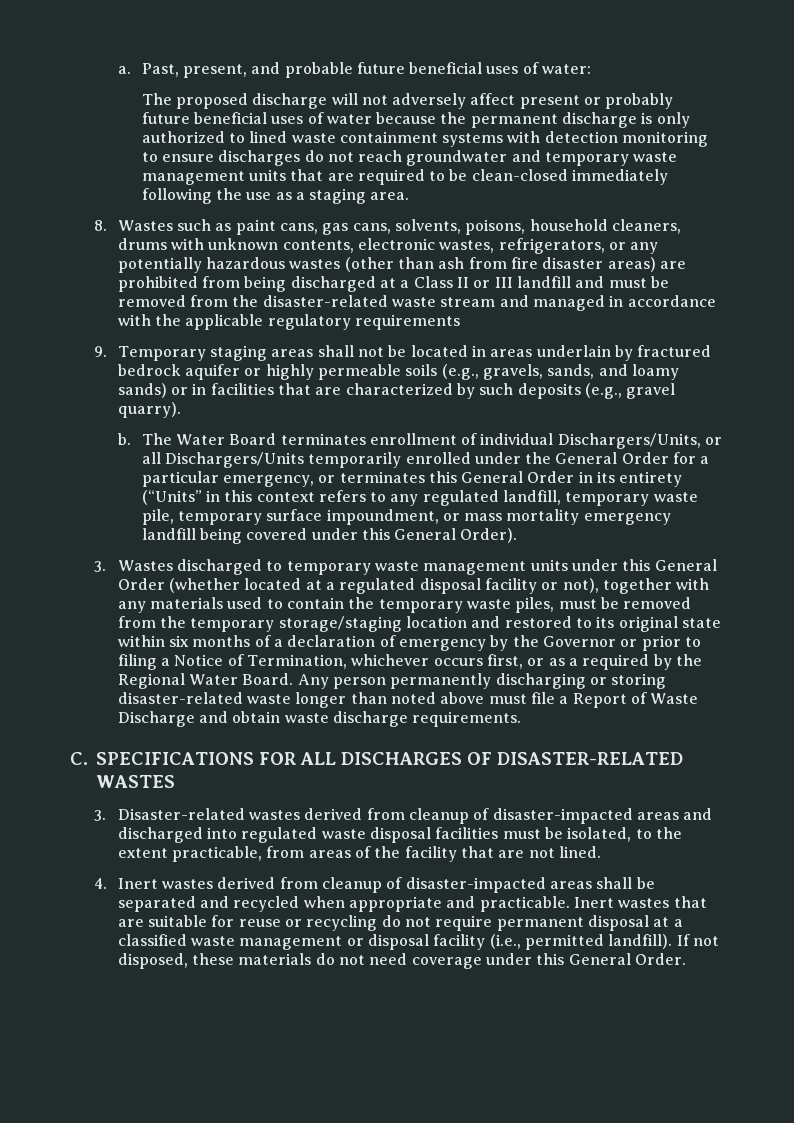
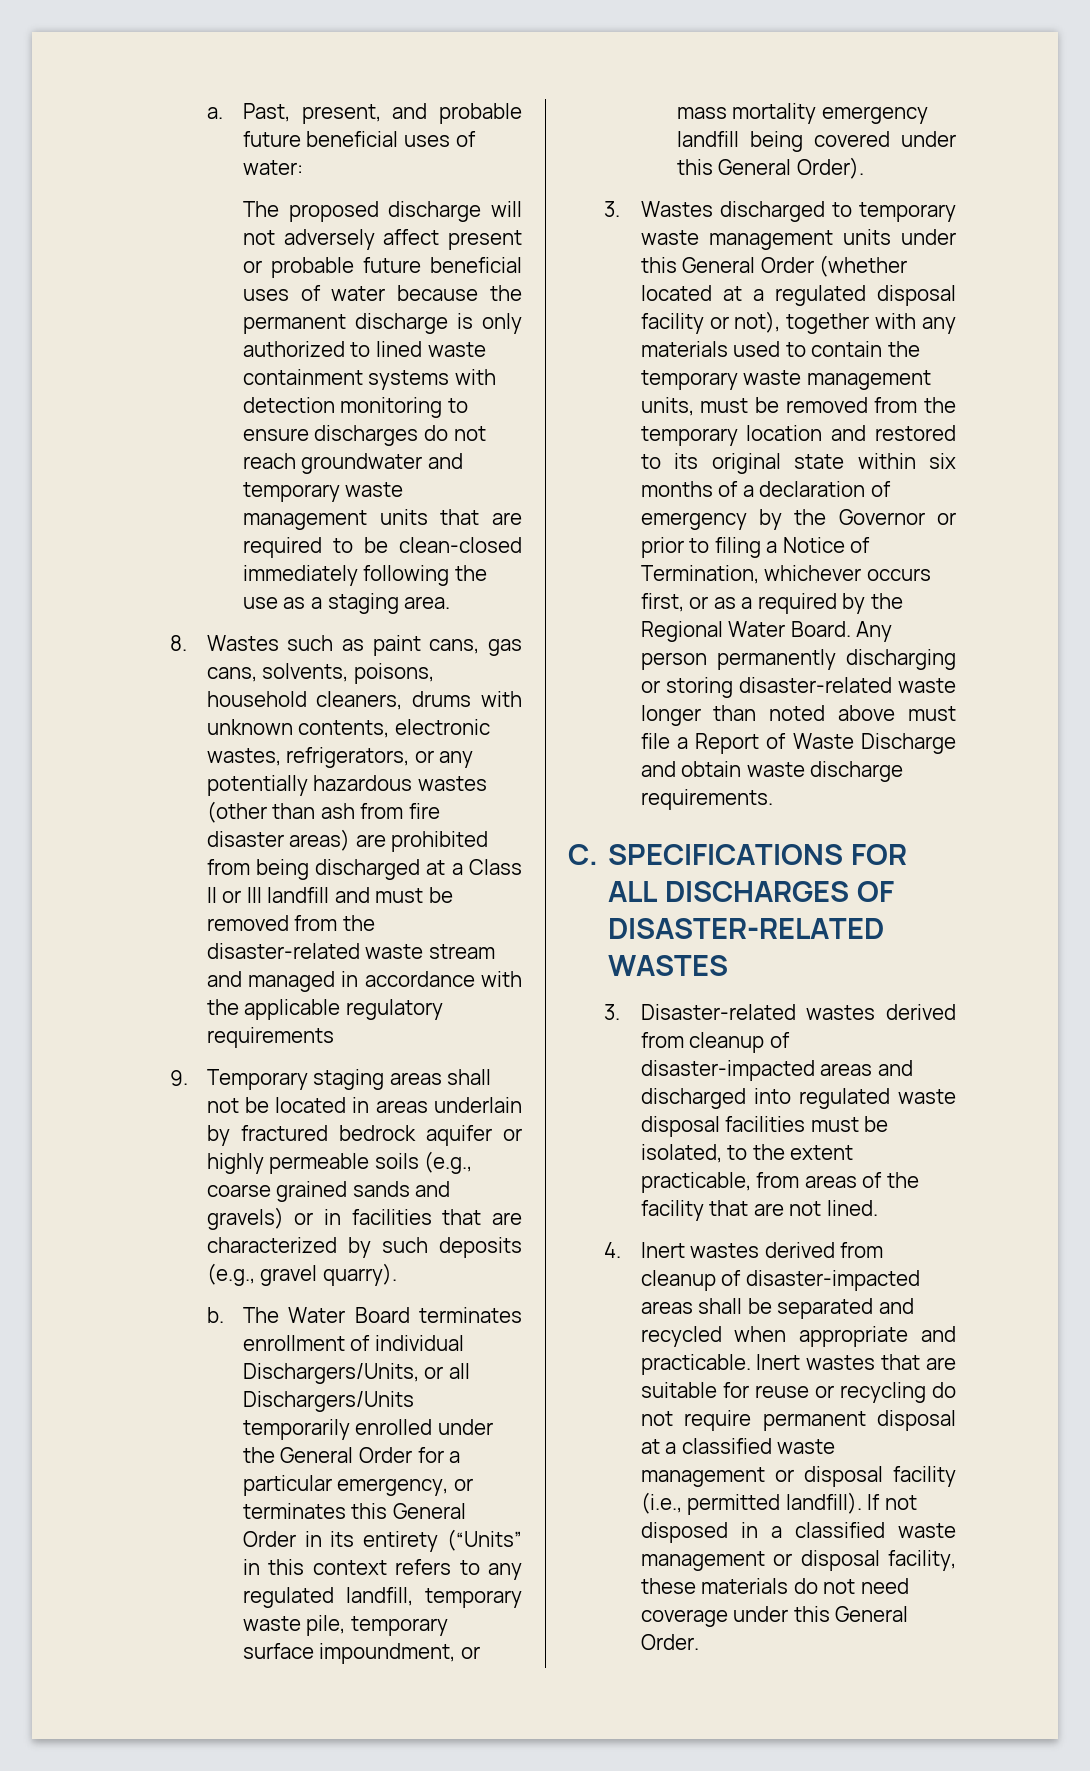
- The proposed discharge will not adversely affect present or probably future beneficial uses of water because the permanent discharge is only authorized to lined waste containment systems with detection monitoring to ensure discharges do not reach groundwater and temporary waste management units that are required to be clean-closed immediately following the use as a staging area.
+ The proposed discharge will not adversely affect present or probable future beneficial uses of water because the permanent discharge is only authorized to lined waste containment systems with detection monitoring to ensure discharges do not reach groundwater and temporary waste management units that are required to be clean-closed immediately following the use as a staging area.
- 9. Temporary staging areas shall not be located in areas underlain by fractured bedrock aquifer or highly permeable soils (e.g., gravels, sands, and loamy sands) or in facilities that are characterized by such deposits (e.g., gravel quarry).
+ 9. Temporary staging areas shall not be located in areas underlain by fractured bedrock aquifer or highly permeable soils (e.g., coarse grained sands and gravels) or in facilities that are characterized by such deposits (e.g., gravel quarry).
- 3. Wastes discharged to temporary waste management units under this General Order (whether located at a regulated disposal facility or not), together with any materials used to contain the temporary waste piles, must be removed from the temporary storage/staging location and restored to its original state within six months of a declaration of emergency by the Governor or prior to filing a Notice of Termination, whichever occurs first, or as a required by the Regional Water Board.
+ 3. Wastes discharged to temporary waste management units under this General Order (whether located at a regulated disposal facility or not), together with any materials used to contain the temporary waste management units, must be removed from the temporary location and restored to its original state within six months of a declaration of emergency by the Governor or prior to filing a Notice of Termination, whichever occurs first, or as a required by the Regional Water Board.
- If not disposed, these materials do not need coverage under this General Order.
+ If not disposed in a classified waste management or disposal facility, these materials do not need coverage under this General Order.

